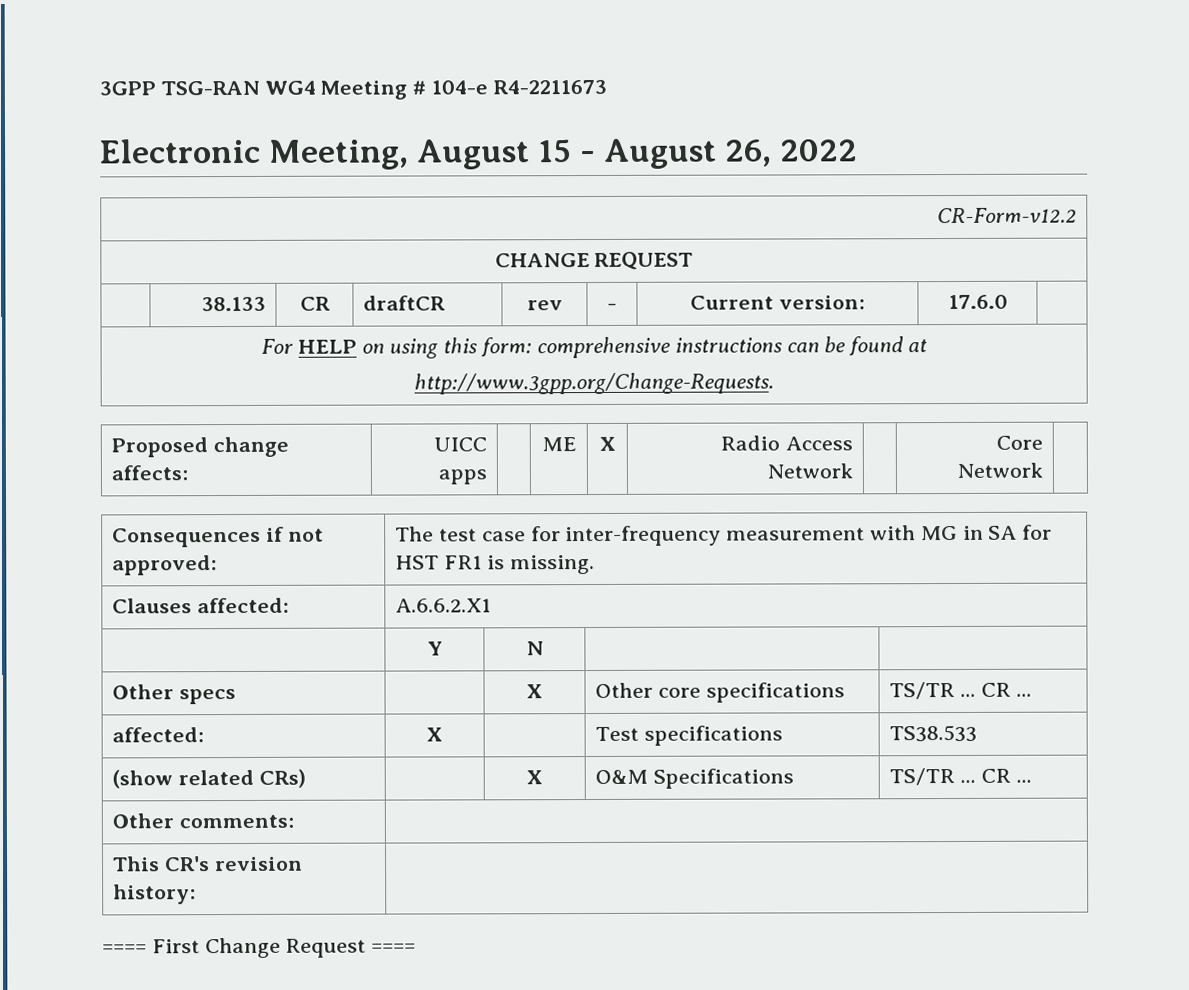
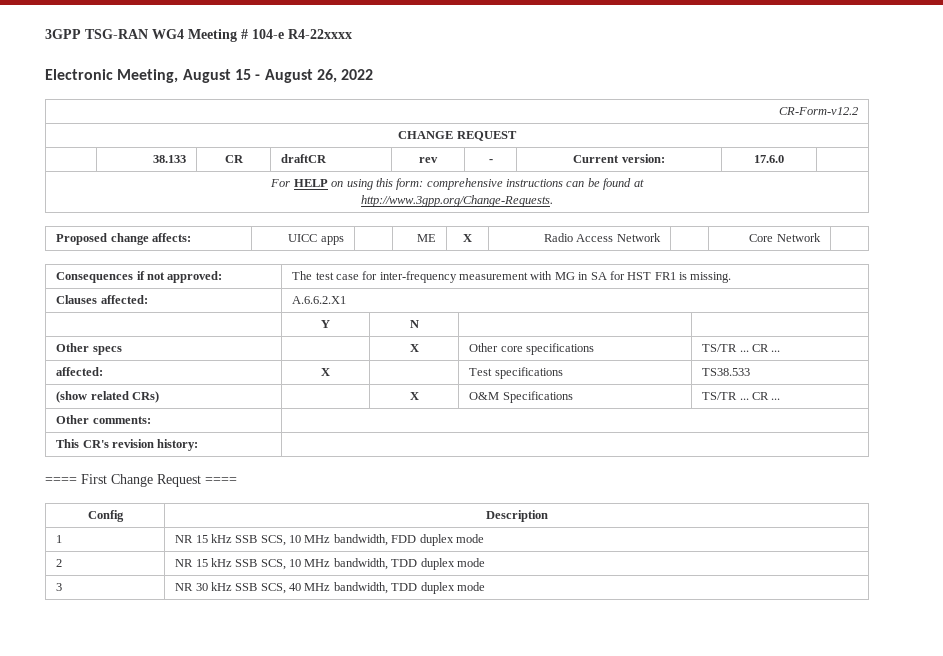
- 3GPP TSG-RAN WG4 Meeting # 104-e R4-2211673
+ 3GPP TSG-RAN WG4 Meeting # 104-e R4-22xxxx
+ Config | Description
+ 1 | NR 15 kHz SSB SCS, 10 MHz bandwidth, FDD duplex mode
+ 2 | NR 15 kHz SSB SCS, 10 MHz bandwidth, TDD duplex mode
+ 3 | NR 30 kHz SSB SCS, 40 MHz bandwidth, TDD duplex mode

